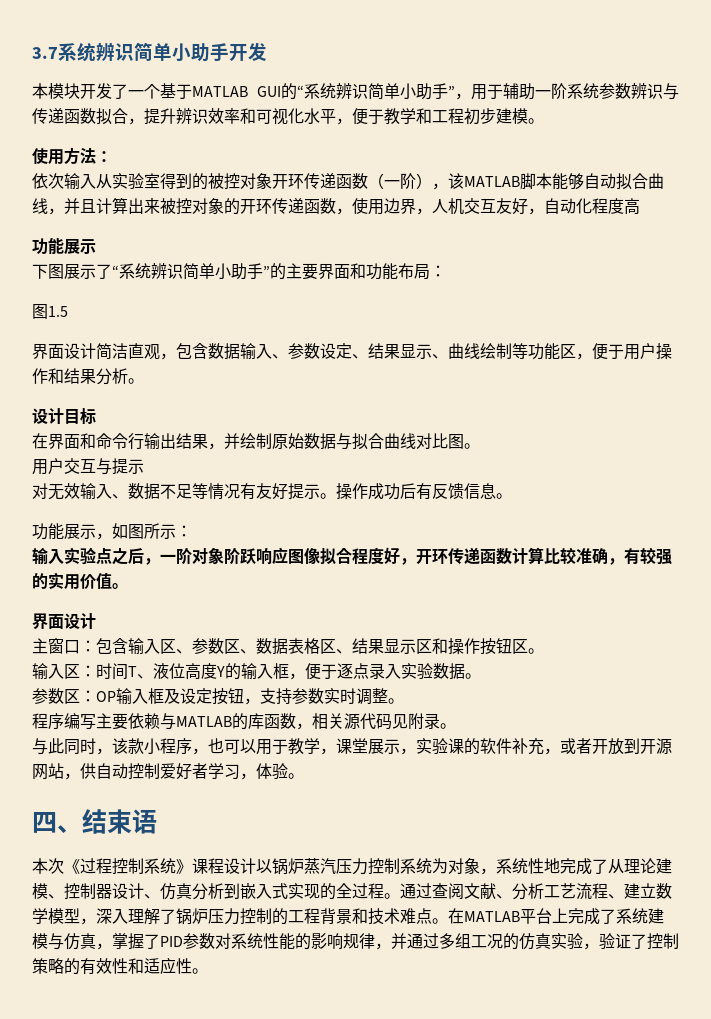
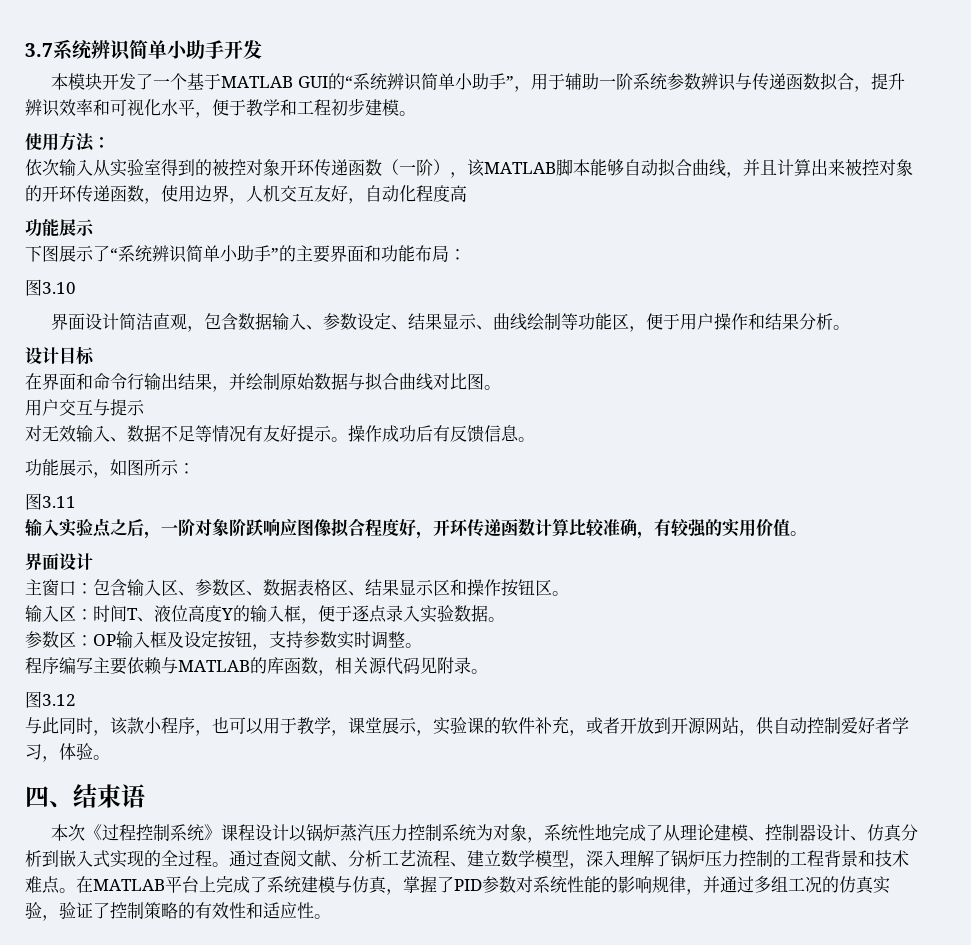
- 图1.5
+ 图3.10
+ 图3.11
+ 图3.12

